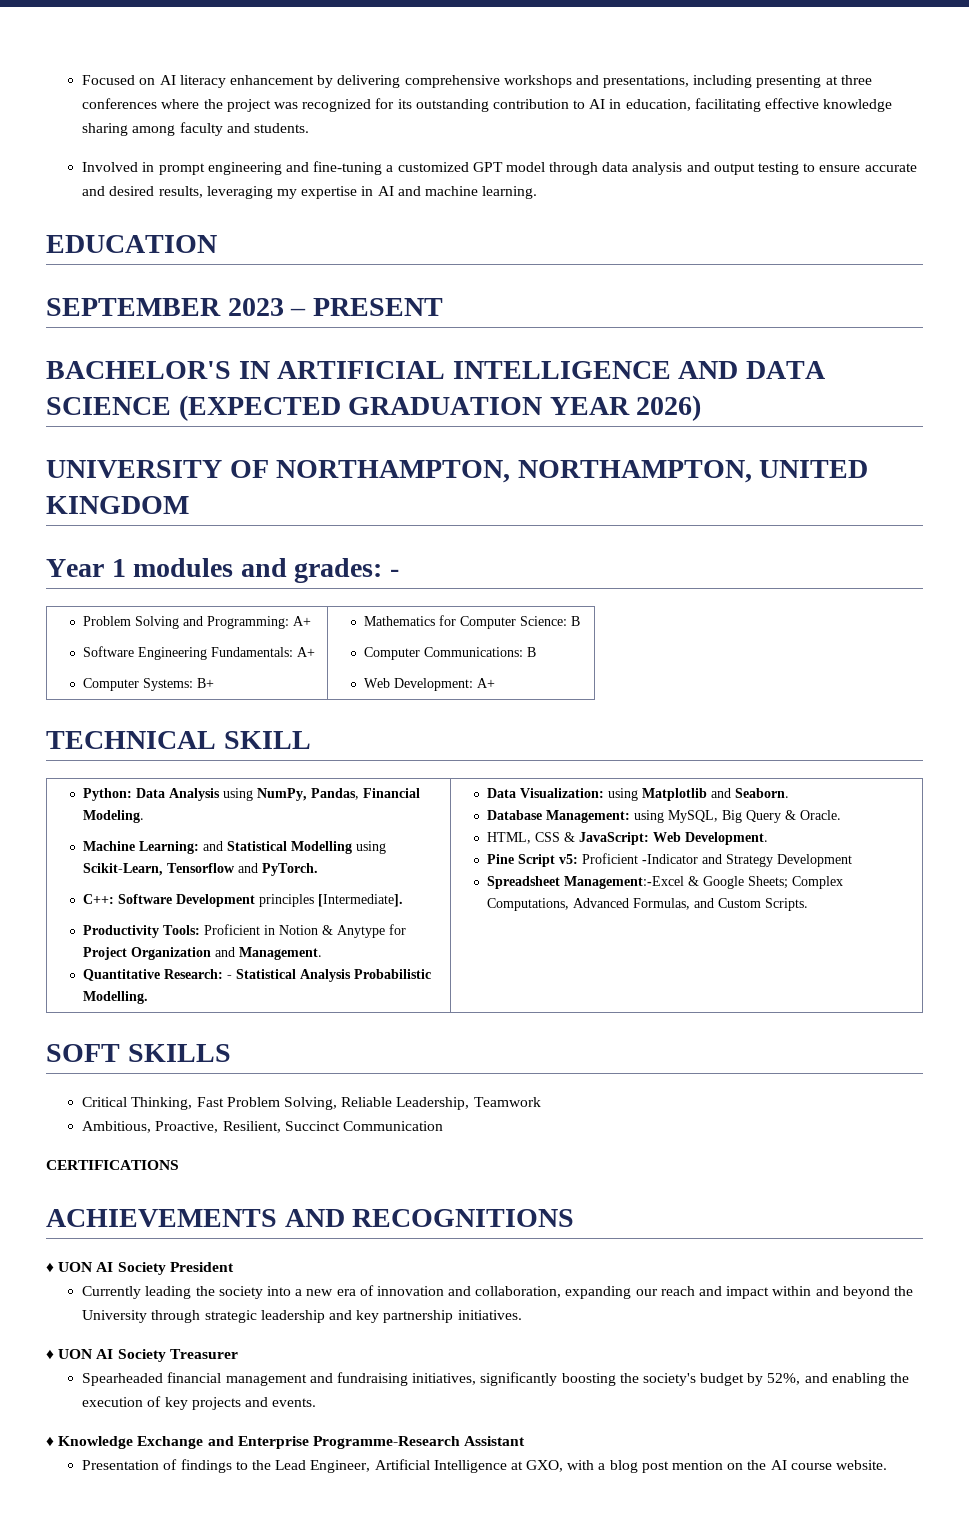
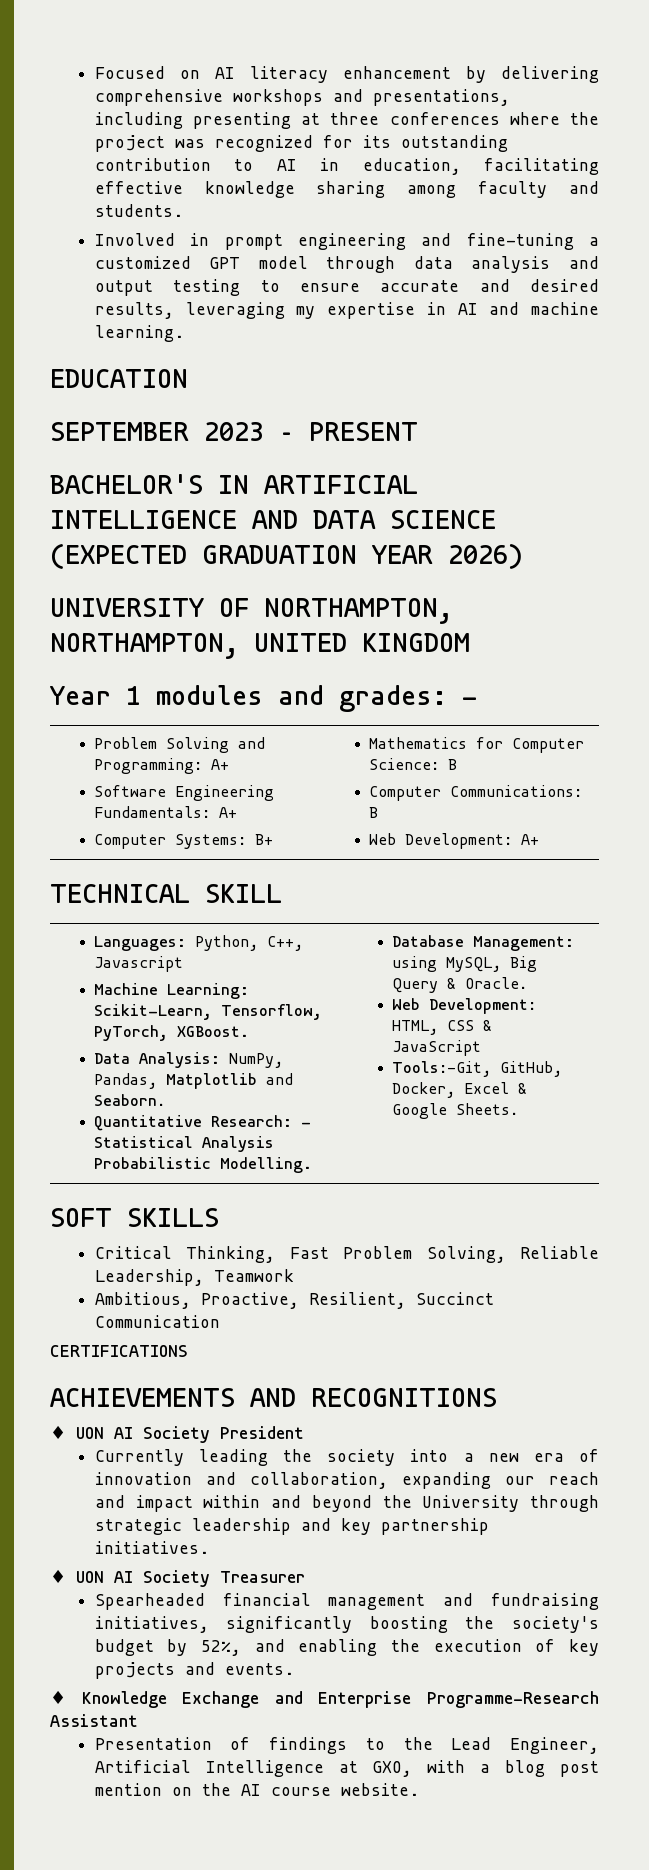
- Python: Data Analysis using NumPy, Pandas, Financial Modeling.
- Machine Learning: and Statistical Modelling using Scikit-Learn, Tensorflow and PyTorch.
- C++: Software Development principles [Intermediate].
- Productivity Tools: Proficient in Notion & Anytype for Project Organization and Management.
+ Languages: Python, C++, Javascript
+ Machine Learning: Scikit-Learn, Tensorflow, PyTorch, XGBoost.
+ Data Analysis: NumPy, Pandas, Matplotlib and Seaborn.
- Data Visualization: using Matplotlib and Seaborn.
- HTML, CSS & JavaScript: Web Development.
- Pine Script v5: Proficient -Indicator and Strategy Development
- Spreadsheet Management:-Excel & Google Sheets; Complex Computations, Advanced Formulas, and Custom Scripts.
+ Web Development: HTML, CSS & JavaScript
+ Tools:-Git, GitHub, Docker, Excel & Google Sheets.

